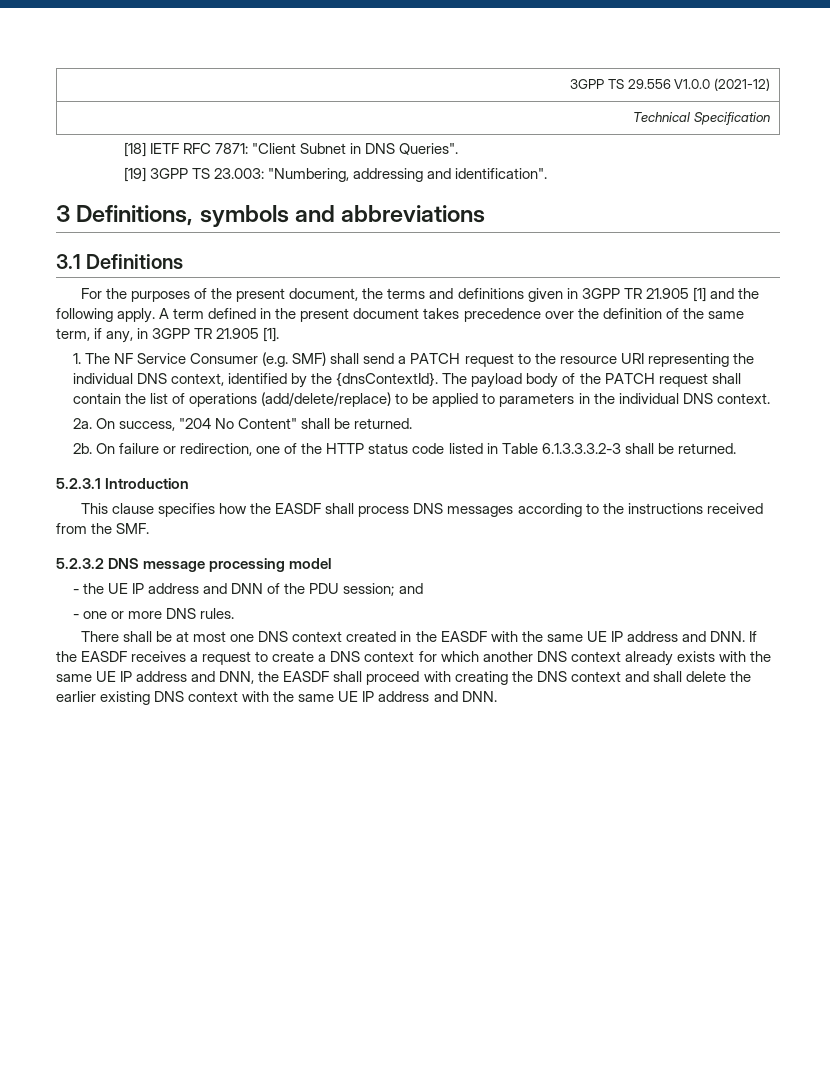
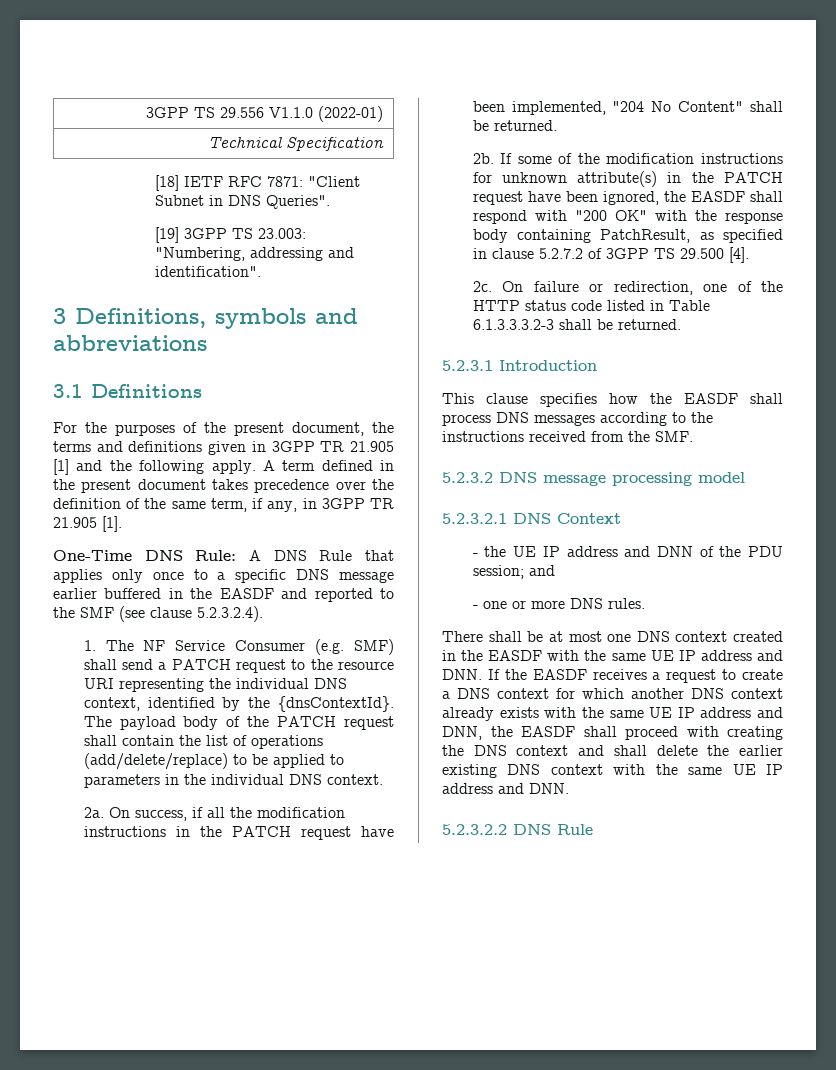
- 3GPP TS 29.556 V1.0.0 (2021-12)
+ 3GPP TS 29.556 V1.1.0 (2022-01)
+ One-Time DNS Rule: A DNS Rule that applies only once to a specific DNS message earlier buffered in the EASDF and reported to the SMF (see clause 5.2.3.2.4).
- On success, "204 No Content" shall be returned.
+ On success, if all the modification instructions in the PATCH request have been implemented, "204 No Content" shall be returned.
+ If some of the modification instructions for unknown attribute(s) in the PATCH request have been ignored, the EASDF shall respond with "200 OK" with the response body containing PatchResult, as specified in clause 5.2.7.2 of 3GPP TS 29.500 [4].
+ 2c.
+ 5.2.3.2.1 DNS Context
+ 5.2.3.2.2 DNS Rule

